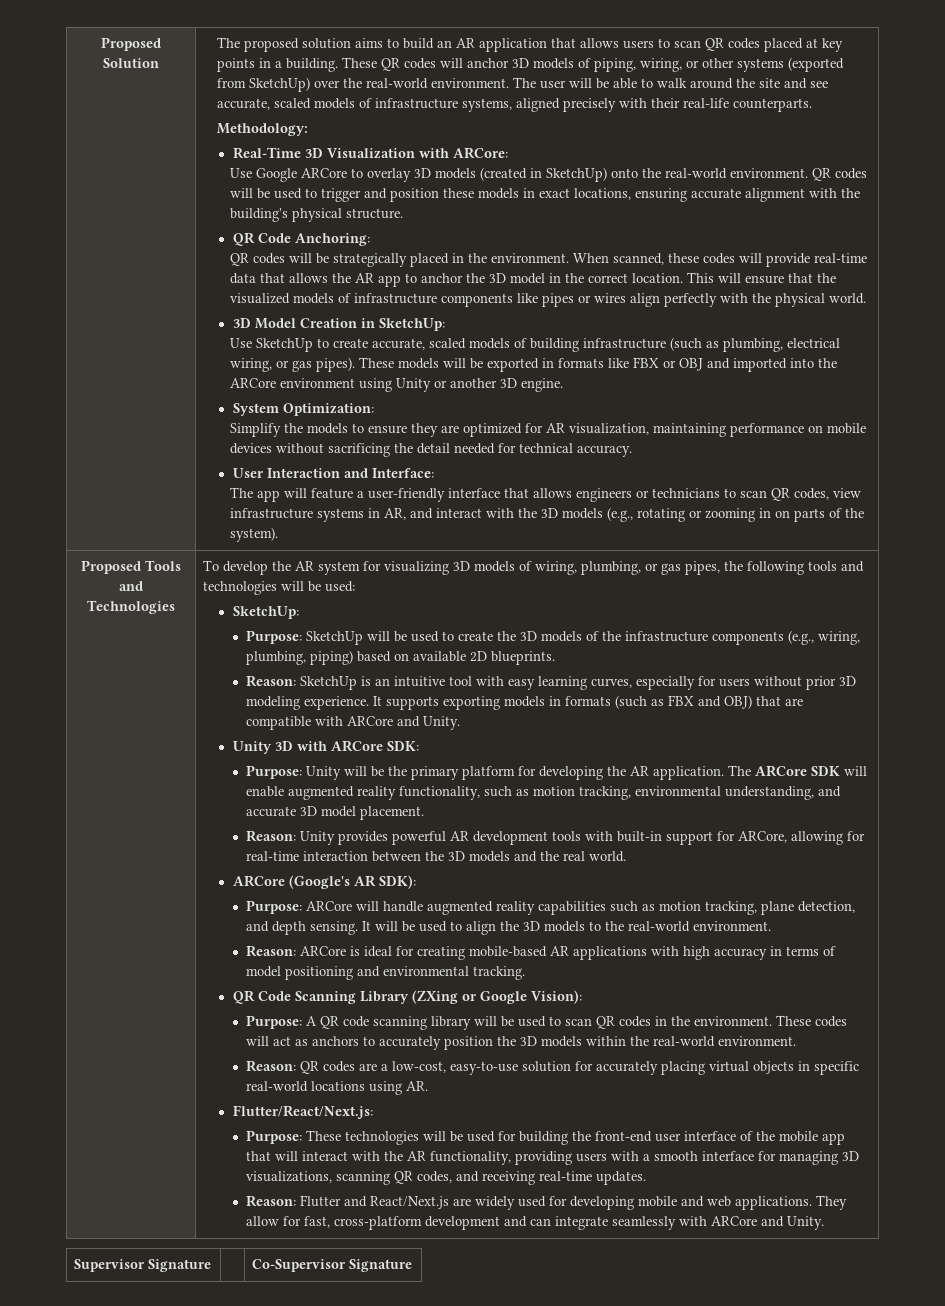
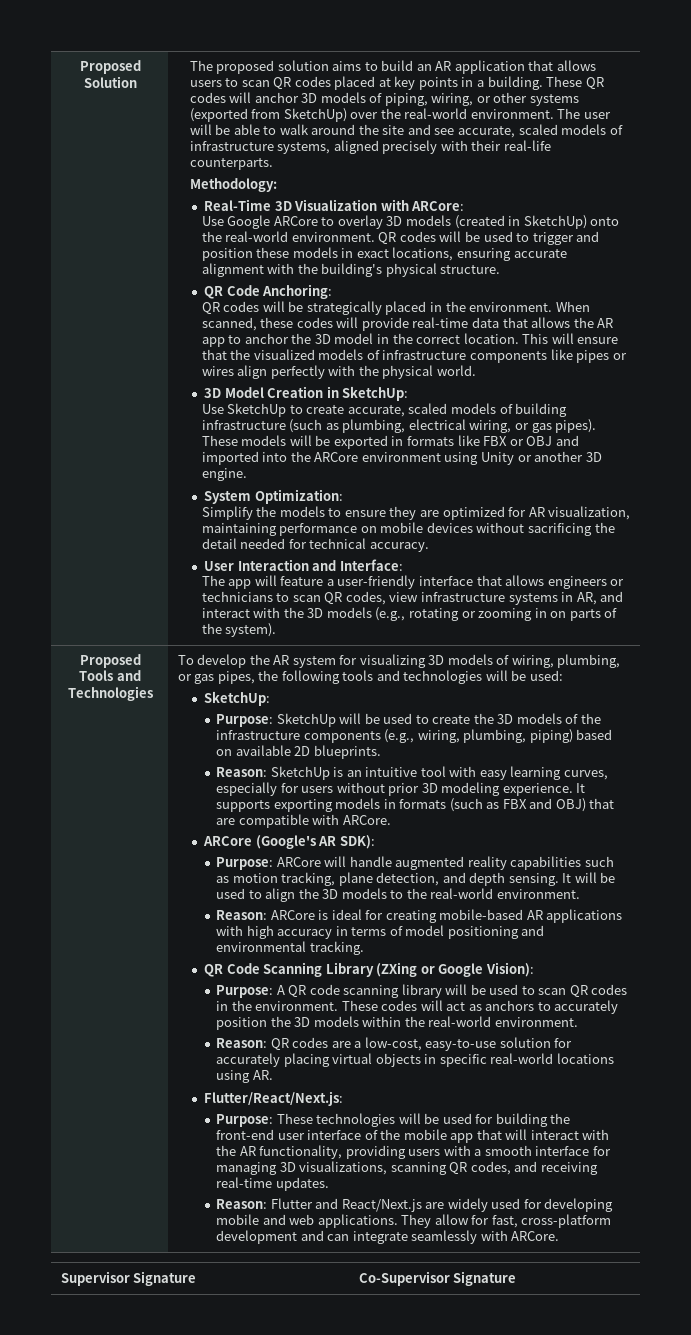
- It supports exporting models in formats (such as FBX and OBJ) that are compatible with ARCore and Unity.
- Unity 3D with ARCore SDK:
- Purpose: Unity will be the primary platform for developing the AR application. The ARCore SDK will enable augmented reality functionality, such as motion tracking, environmental understanding, and accurate 3D model placement.
- Reason: Unity provides powerful AR development tools with built-in support for ARCore, allowing for real-time interaction between the 3D models and the real world.
+ It supports exporting models in formats (such as FBX and OBJ) that are compatible with ARCore.
- They allow for fast, cross-platform development and can integrate seamlessly with ARCore and Unity.
+ They allow for fast, cross-platform development and can integrate seamlessly with ARCore.

